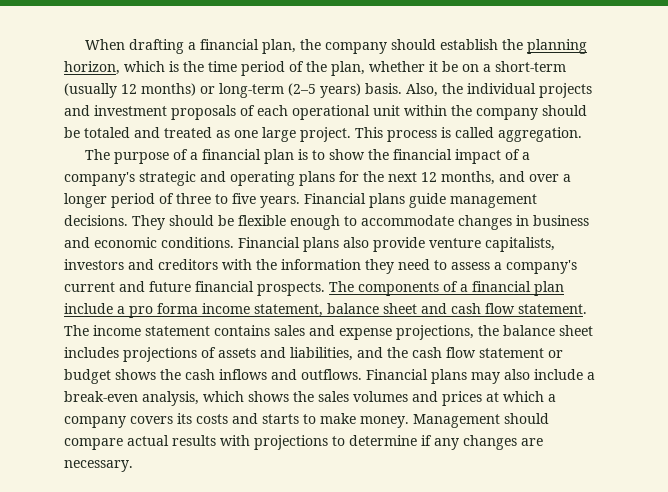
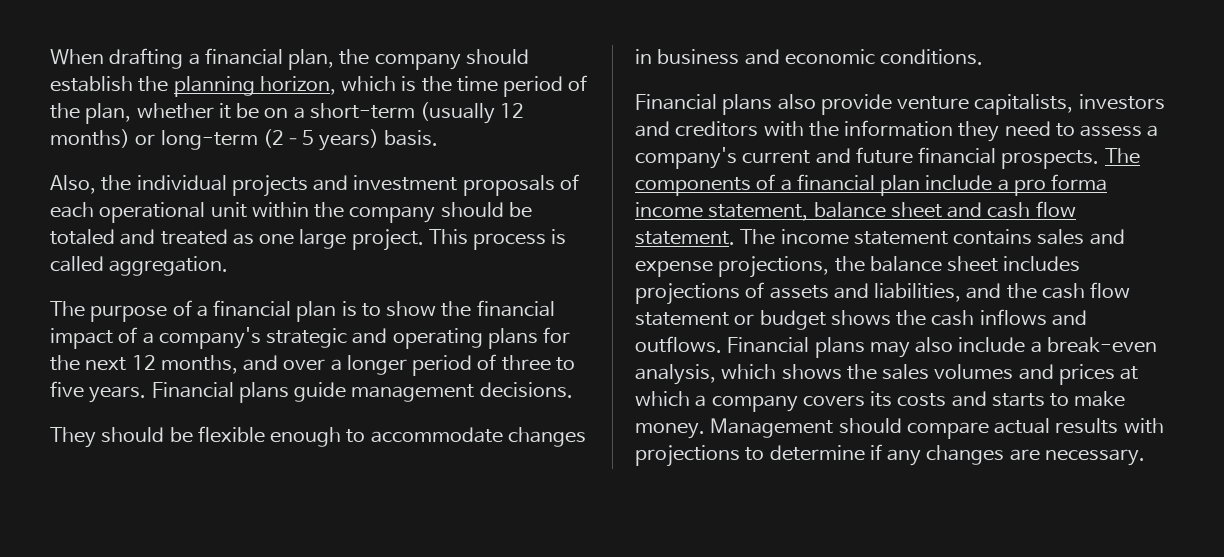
- When drafting a financial plan, the company should establish the planning horizon, which is the time period of the plan, whether it be on a short-term (usually 12 months) or long-term (2–5 years) basis. Also, the individual projects and investment proposals of each operational unit within the company should be totaled and treated as one large project.
+ When drafting a financial plan, the company should establish the planning horizon, which is the time period of the plan, whether it be on a short-term (usually 12 months) or long-term (2–5 years) basis.
+ Also, the individual projects and investment proposals of each operational unit within the company should be totaled and treated as one large project.
- Financial plans guide management decisions. They should be flexible enough to accommodate changes in business and economic conditions. Financial plans also provide venture capitalists, investors and creditors with the information they need to assess a company's current and future financial prospects.
+ Financial plans guide management decisions.
+ They should be flexible enough to accommodate changes in business and economic conditions.
+ Financial plans also provide venture capitalists, investors and creditors with the information they need to assess a company's current and future financial prospects.

